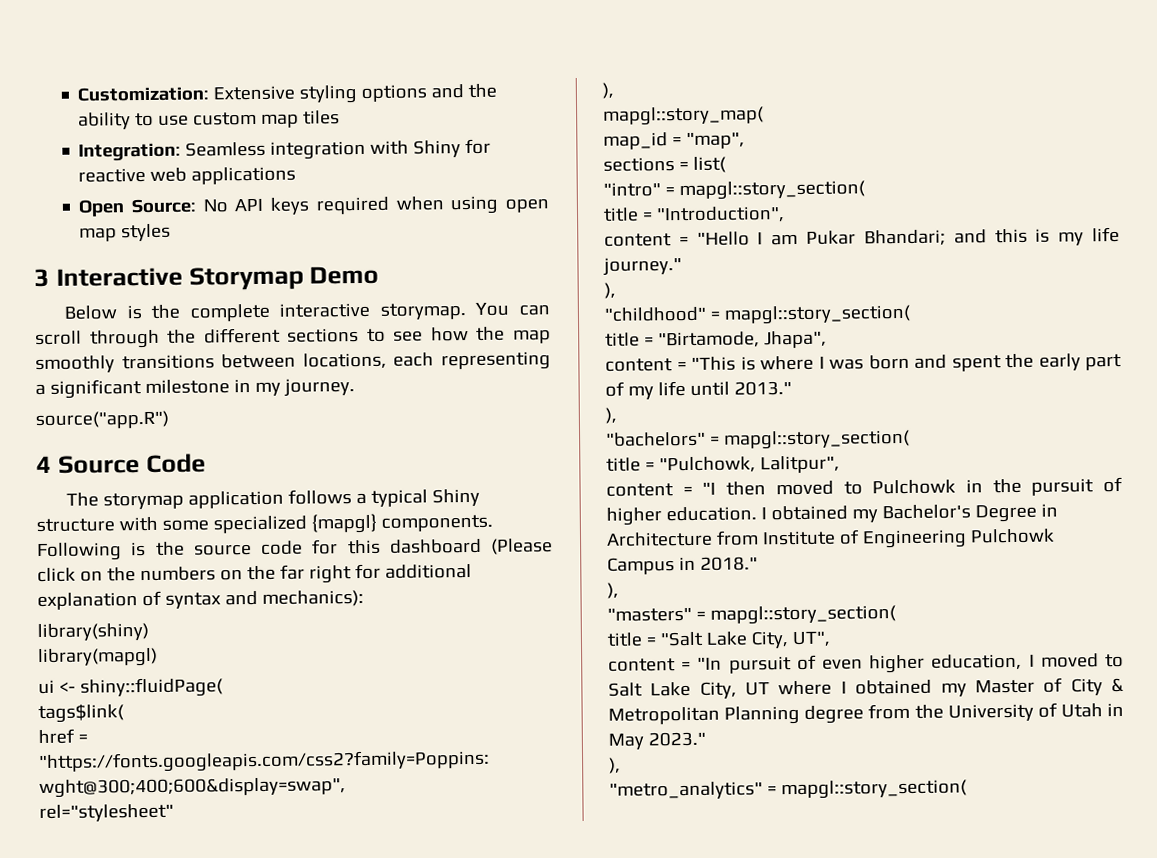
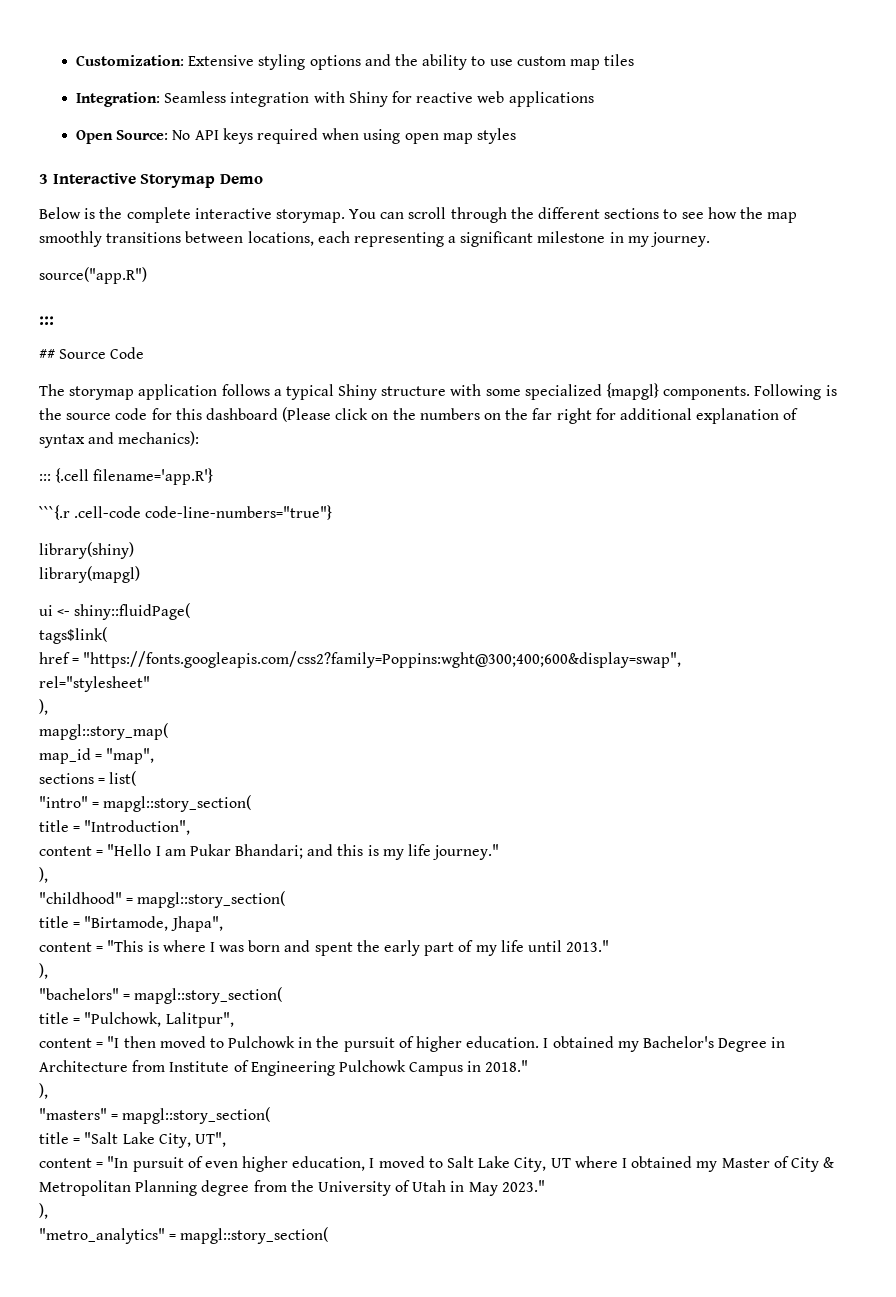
  source("app.R")
- 4 Source Code
+ :::
+ ## Source Code
+ ::: {.cell filename='app.R'}
+ ```{.r .cell-code code-line-numbers="true"}

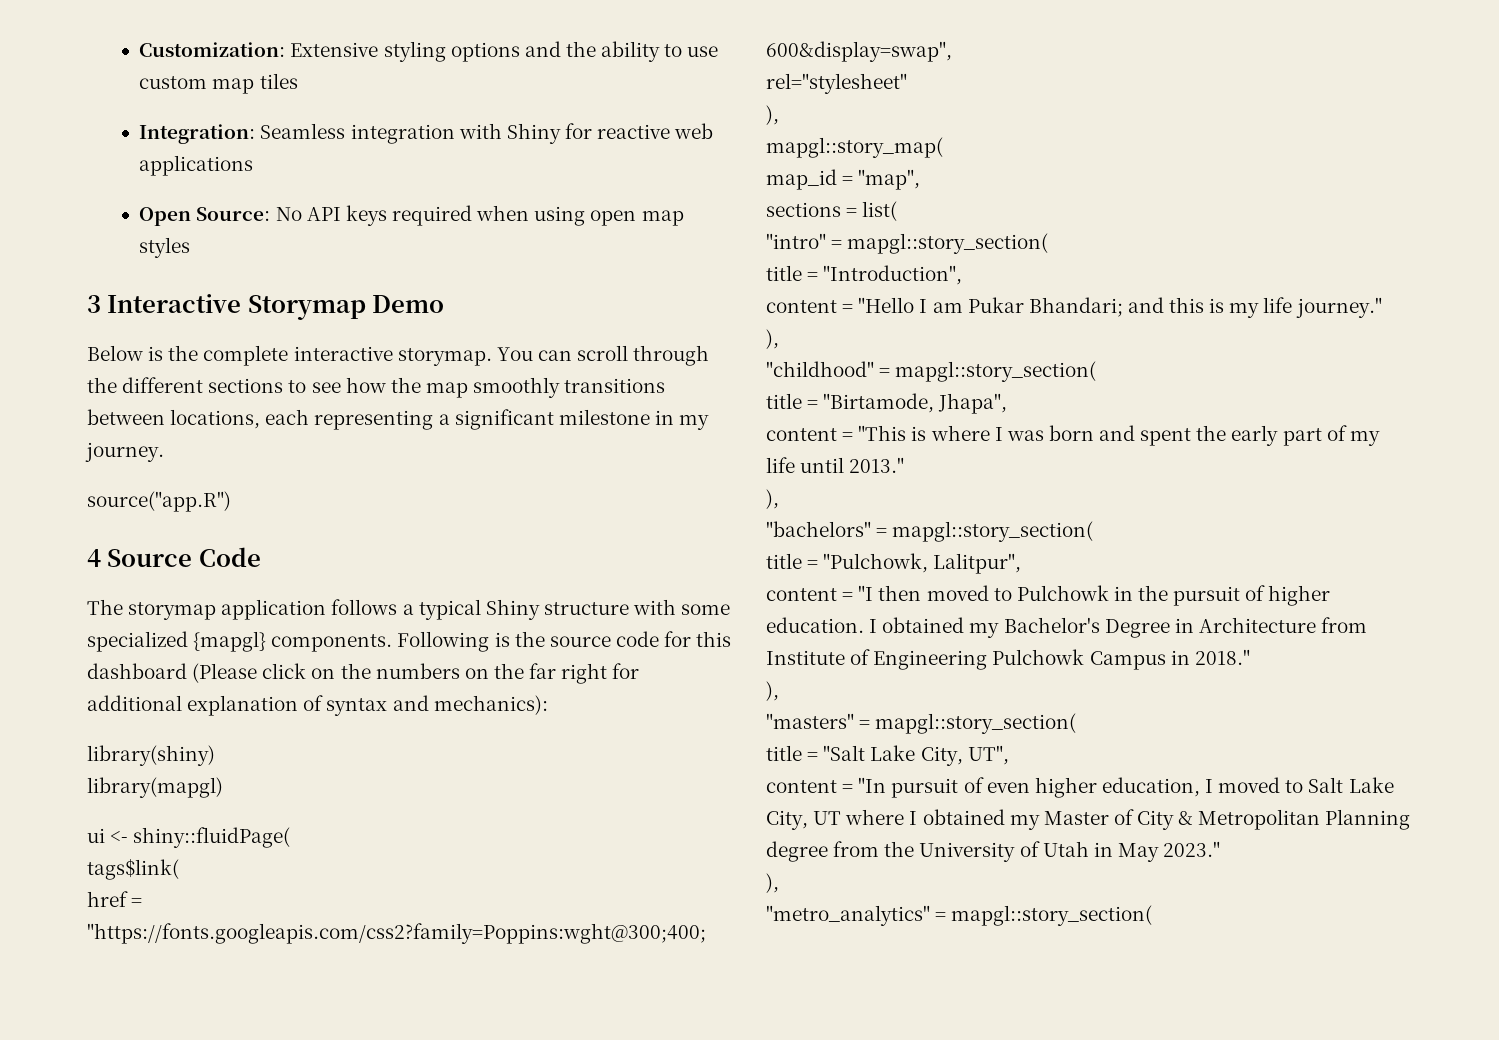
  source("app.R")
- :::
- ## Source Code
+ 4 Source Code
- ::: {.cell filename='app.R'}
- ```{.r .cell-code code-line-numbers="true"}

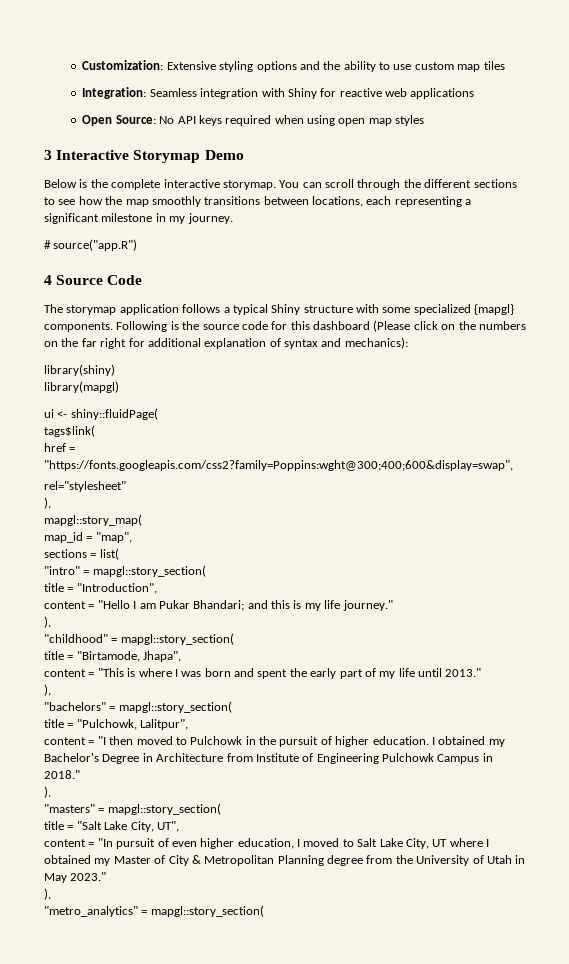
- source("app.R")
+ # source("app.R")

